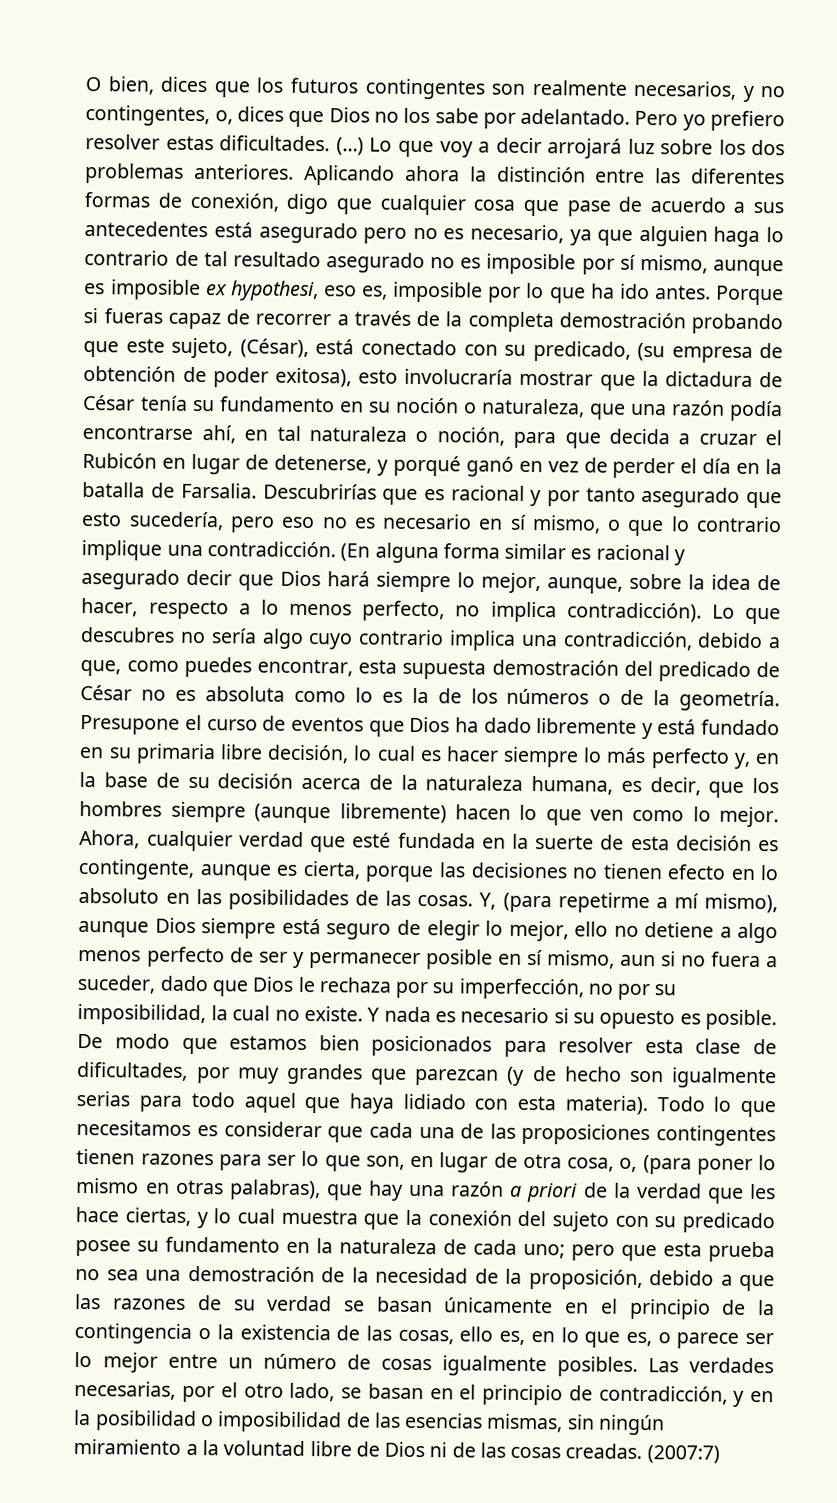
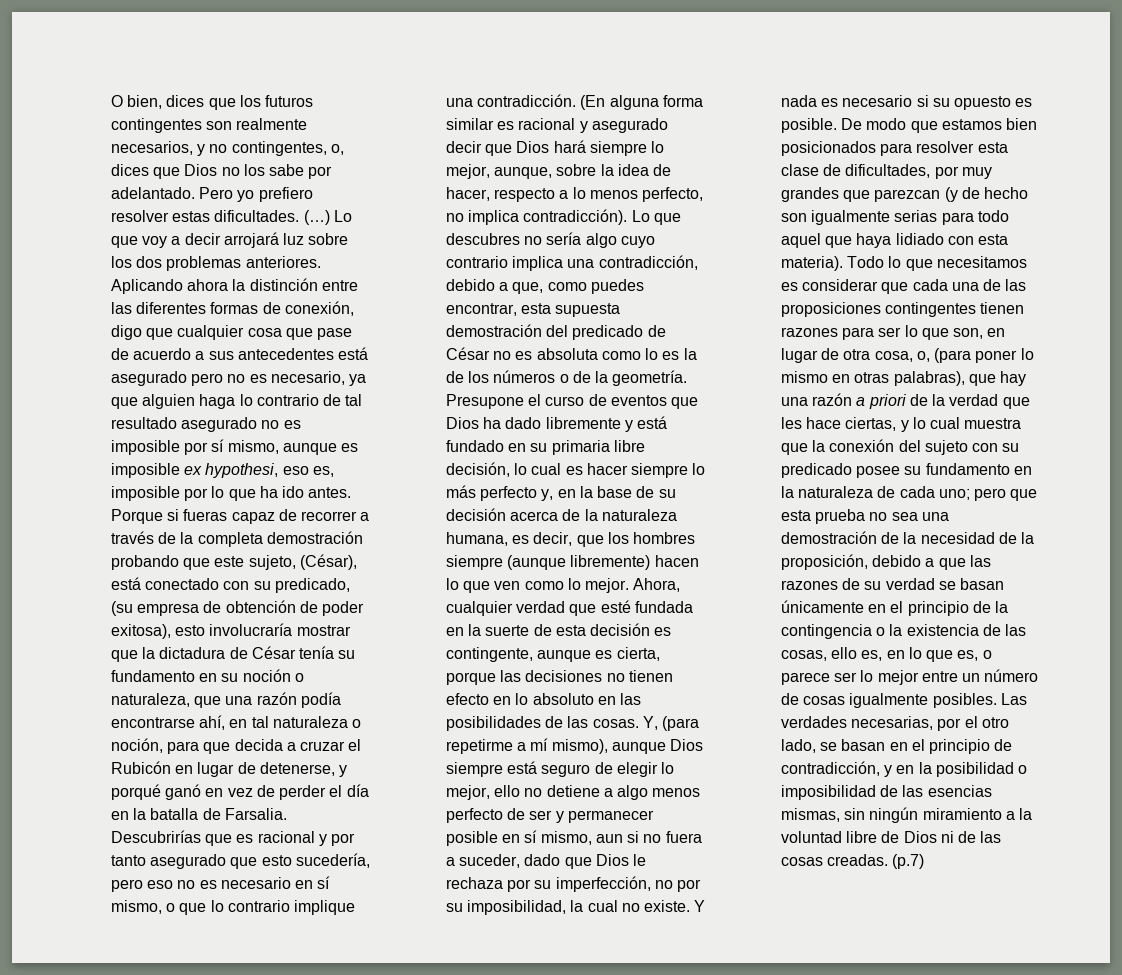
- (2007:7)
+ (p.7)

